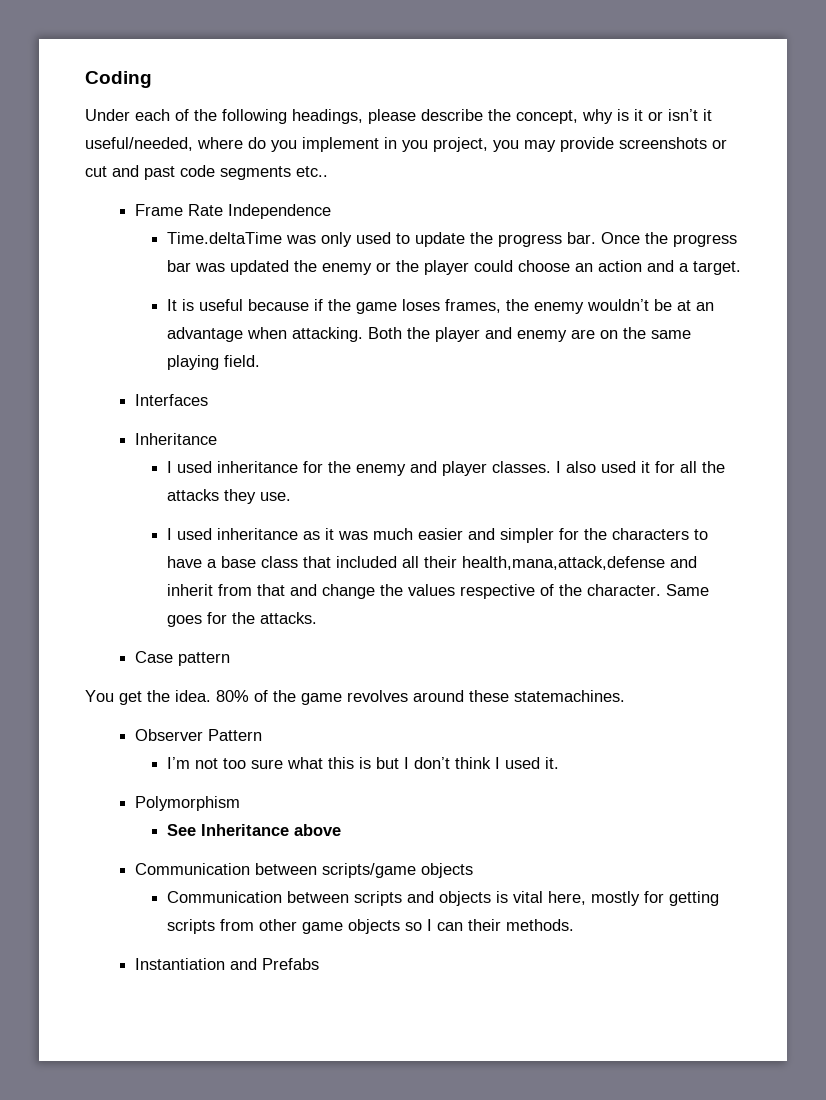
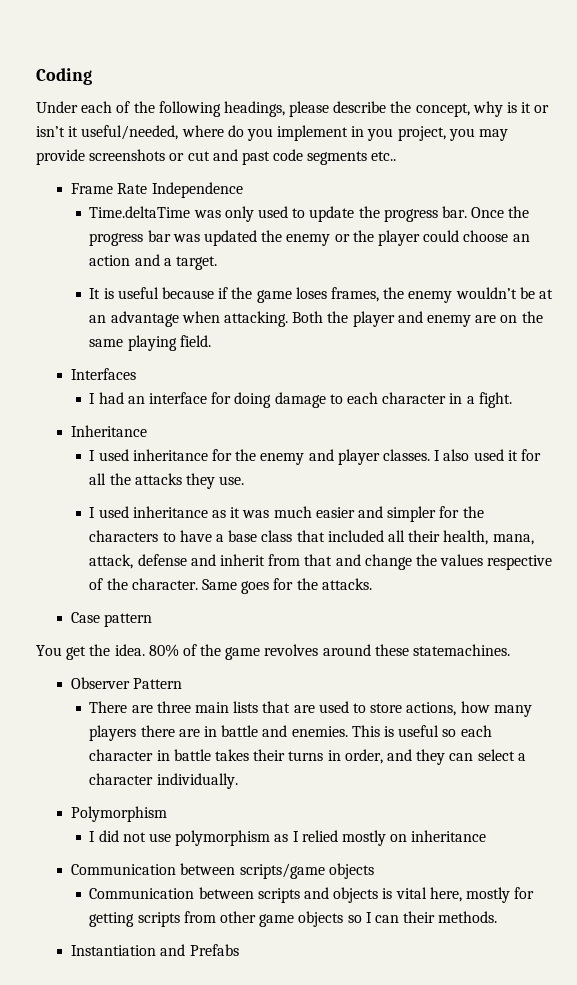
+ I had an interface for doing damage to each character in a fight.
- I used inheritance as it was much easier and simpler for the characters to have a base class that included all their health,mana,attack,defense and inherit from that and change the values respective of the character.
+ I used inheritance as it was much easier and simpler for the characters to have a base class that included all their health, mana, attack, defense and inherit from that and change the values respective of the character.
- I’m not too sure what this is but I don’t think I used it.
+ There are three main lists that are used to store actions, how many players there are in battle and enemies. This is useful so each character in battle takes their turns in order, and they can select a character individually.
  Polymorphism
- See Inheritance above
+ I did not use polymorphism as I relied mostly on inheritance

